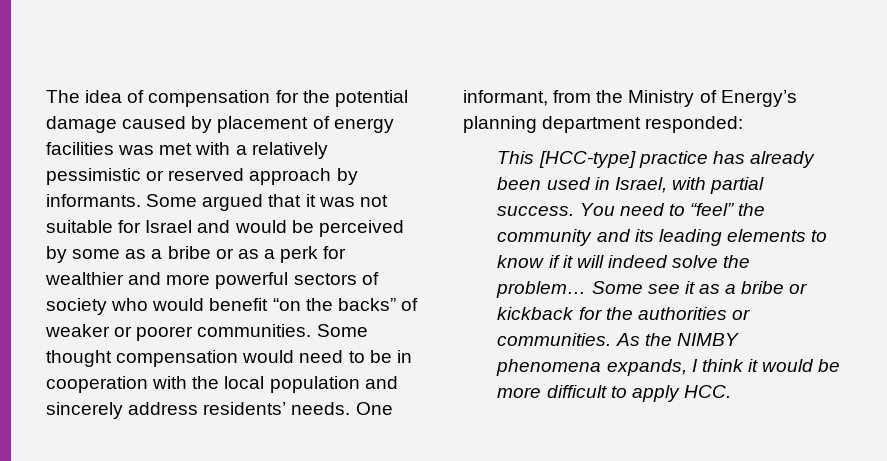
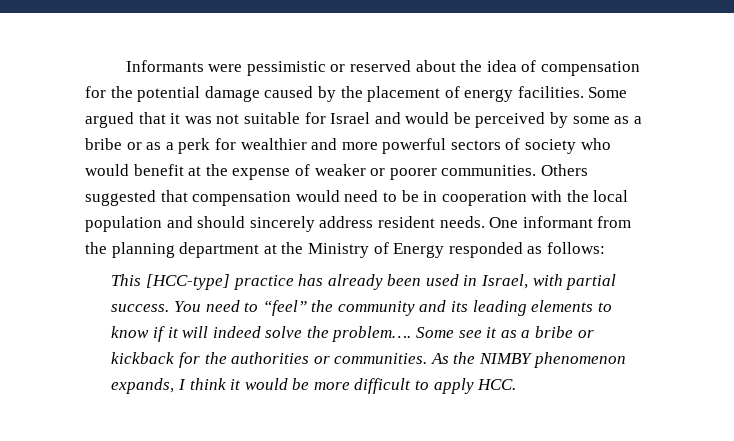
- The idea of compensation for the potential damage caused by placement of energy facilities was met with a relatively pessimistic or reserved approach by informants.
+ Informants were pessimistic or reserved about the idea of compensation for the potential damage caused by the placement of energy facilities.
- Some argued that it was not suitable for Israel and would be perceived by some as a bribe or as a perk for wealthier and more powerful sectors of society who would benefit “on the backs” of weaker or poorer communities.
+ Some argued that it was not suitable for Israel and would be perceived by some as a bribe or as a perk for wealthier and more powerful sectors of society who would benefit at the expense of weaker or poorer communities.
- Some thought compensation would need to be in cooperation with the local population and sincerely address residents’ needs.
+ Others suggested that compensation would need to be in cooperation with the local population and should sincerely address resident needs.
- One informant, from the Ministry of Energy’s planning department responded:
+ One informant from the planning department at the Ministry of Energy responded as follows:
- You need to “feel” the community and its leading elements to know if it will indeed solve the problem…
+ You need to “feel” the community and its leading elements to know if it will indeed solve the problem….
- As the NIMBY phenomena expands, I think it would be more difficult to apply HCC.
+ As the NIMBY phenomenon expands, I think it would be more difficult to apply HCC.

